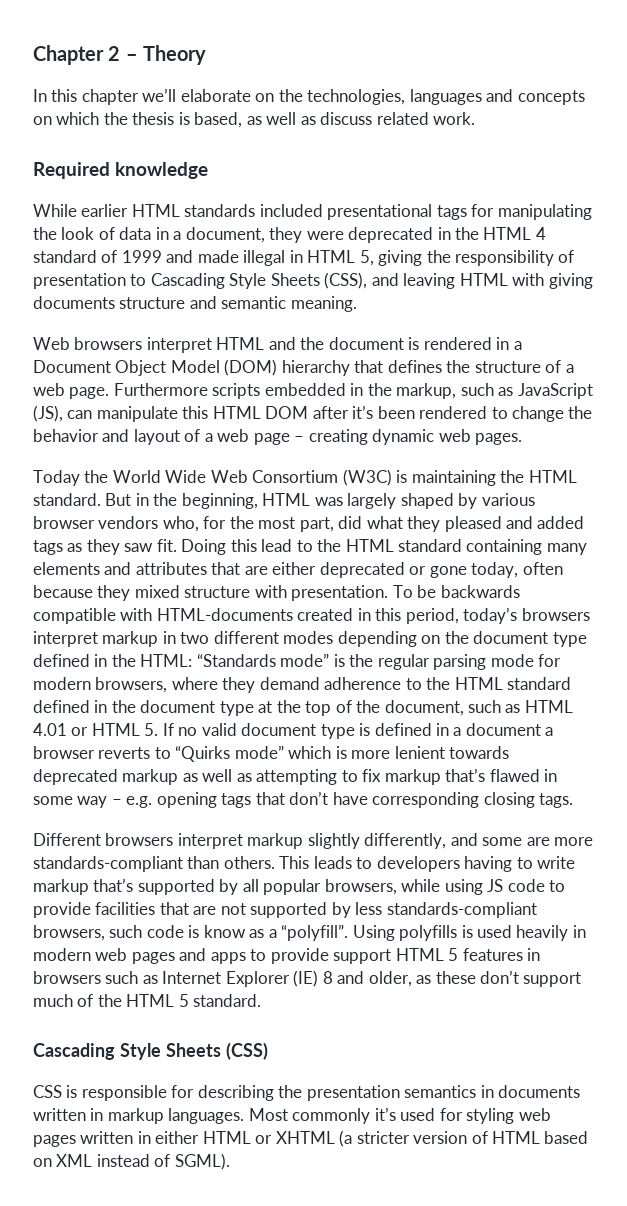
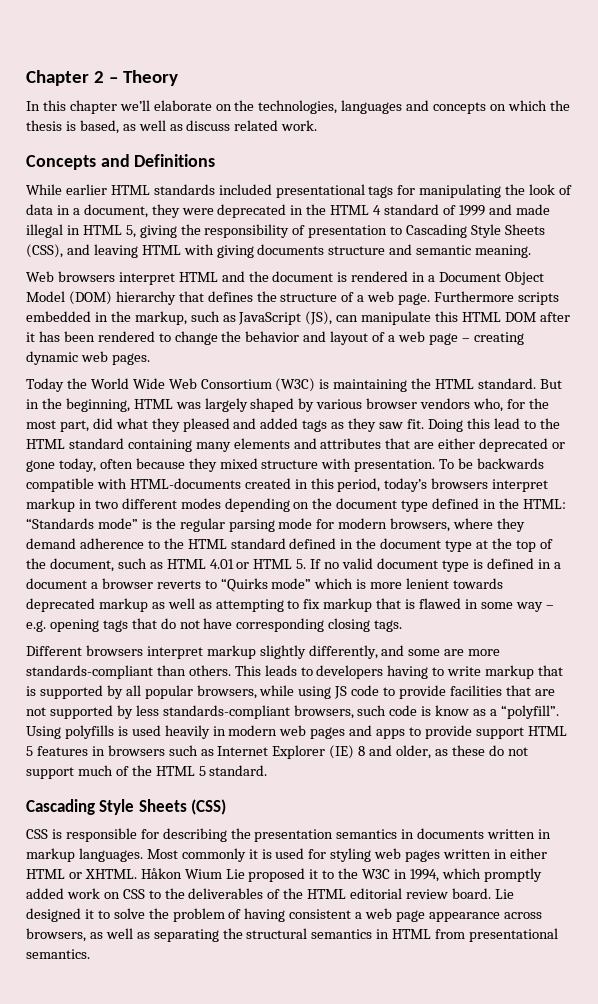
- Required knowledge
+ Concepts and Definitions
- Furthermore scripts embedded in the markup, such as JavaScript (JS), can manipulate this HTML DOM after it’s been rendered to change the behavior and layout of a web page – creating dynamic web pages.
+ Furthermore scripts embedded in the markup, such as JavaScript (JS), can manipulate this HTML DOM after it has been rendered to change the behavior and layout of a web page – creating dynamic web pages.
- “Standards mode” is the regular parsing mode for modern browsers, where they demand adherence to the HTML standard defined in the document type at the top of the document, such as HTML 4.01 or HTML 5. If no valid document type is defined in a document a browser reverts to “Quirks mode” which is more lenient towards deprecated markup as well as attempting to fix markup that’s flawed in some way – e.g. opening tags that don’t have corresponding closing tags.
+ “Standards mode” is the regular parsing mode for modern browsers, where they demand adherence to the HTML standard defined in the document type at the top of the document, such as HTML 4.01 or HTML 5. If no valid document type is defined in a document a browser reverts to “Quirks mode” which is more lenient towards deprecated markup as well as attempting to fix markup that is flawed in some way – e.g. opening tags that do not have corresponding closing tags.
- This leads to developers having to write markup that’s supported by all popular browsers, while using JS code to provide facilities that are not supported by less standards-compliant browsers, such code is know as a “polyfill”.
+ This leads to developers having to write markup that is supported by all popular browsers, while using JS code to provide facilities that are not supported by less standards-compliant browsers, such code is know as a “polyfill”.
- Using polyfills is used heavily in modern web pages and apps to provide support HTML 5 features in browsers such as Internet Explorer (IE) 8 and older, as these don’t support much of the HTML 5 standard.
+ Using polyfills is used heavily in modern web pages and apps to provide support HTML 5 features in browsers such as Internet Explorer (IE) 8 and older, as these do not support much of the HTML 5 standard.
- Most commonly it’s used for styling web pages written in either HTML or XHTML (a stricter version of HTML based on XML instead of SGML).
+ Most commonly it is used for styling web pages written in either HTML or XHTML. Håkon Wium Lie proposed it to the W3C in 1994, which promptly added work on CSS to the deliverables of the HTML editorial review board. Lie designed it to solve the problem of having consistent a web page appearance across browsers, as well as separating the structural semantics in HTML from presentational semantics.

